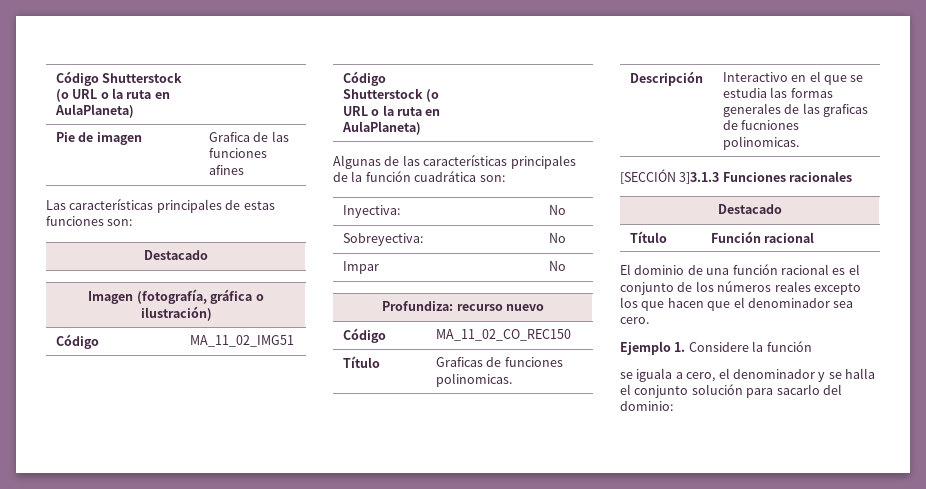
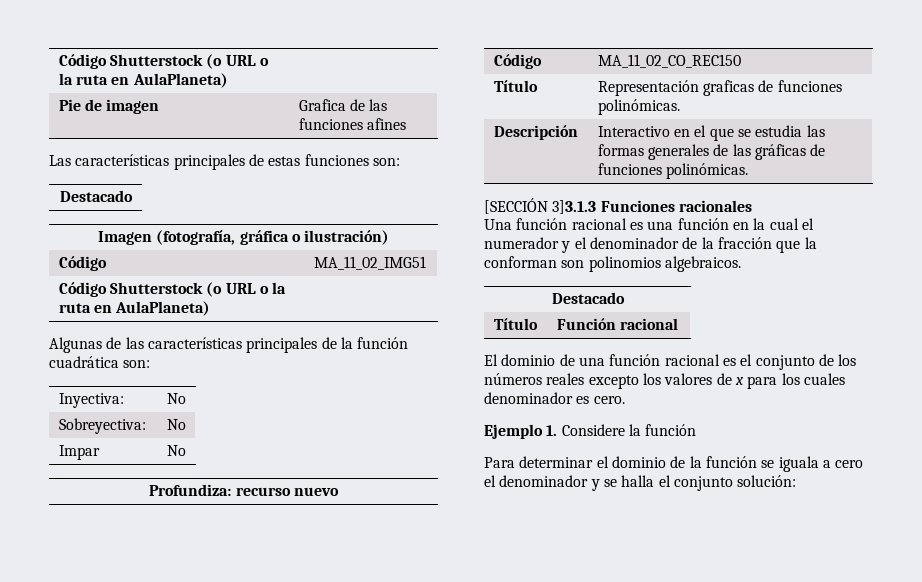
- Título | Graficas de funciones polinomicas.
+ Título | Representación graficas de funciones polinómicas.
- Descripción | Interactivo en el que se estudia las formas generales de las graficas de fucniones polinomicas.
+ Descripción | Interactivo en el que se estudia las formas generales de las gráficas de funciones polinómicas.
+ Una función racional es una función en la cual el numerador y el denominador de la fracción que la conforman son polinomios algebraicos.
- El dominio de una función racional es el conjunto de los números reales excepto los que hacen que el denominador sea cero.
+ El dominio de una función racional es el conjunto de los números reales excepto los valores de x para los cuales denominador es cero.
- se iguala a cero, el denominador y se halla el conjunto solución para sacarlo del dominio:
+ Para determinar el dominio de la función se iguala a cero el denominador y se halla el conjunto solución:

